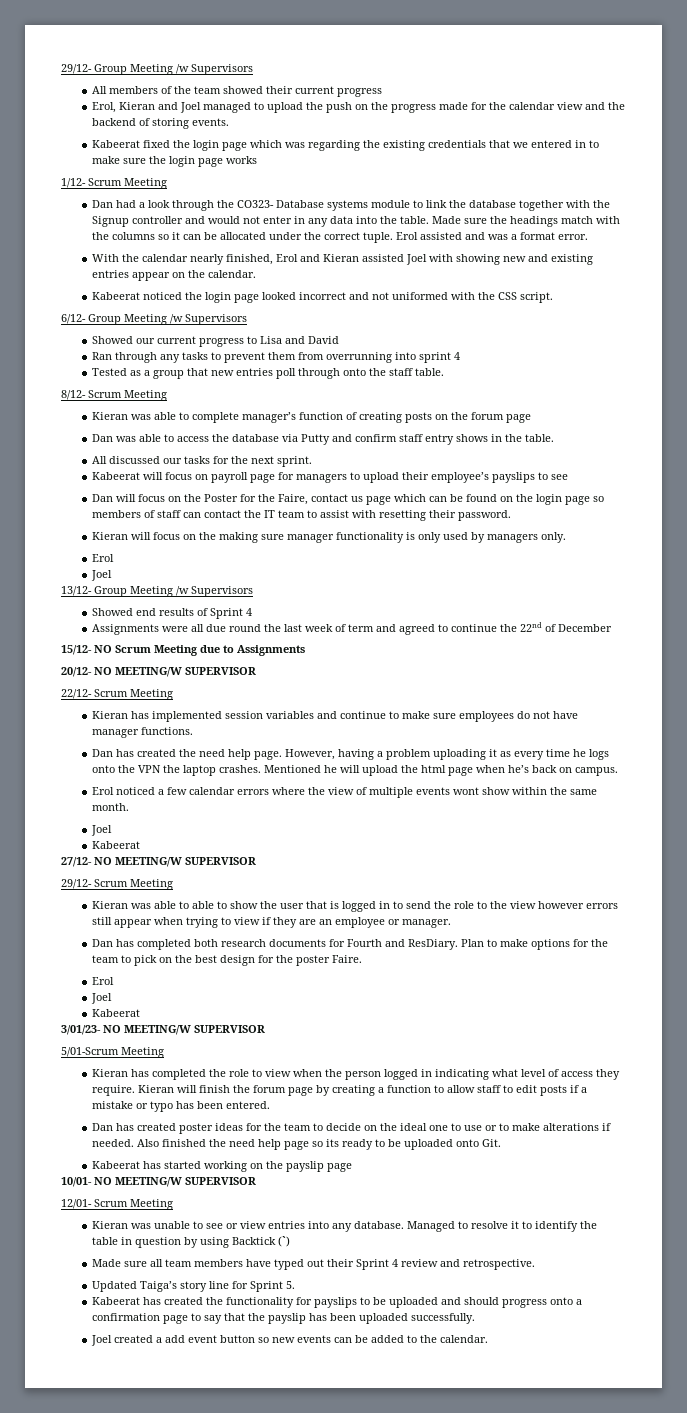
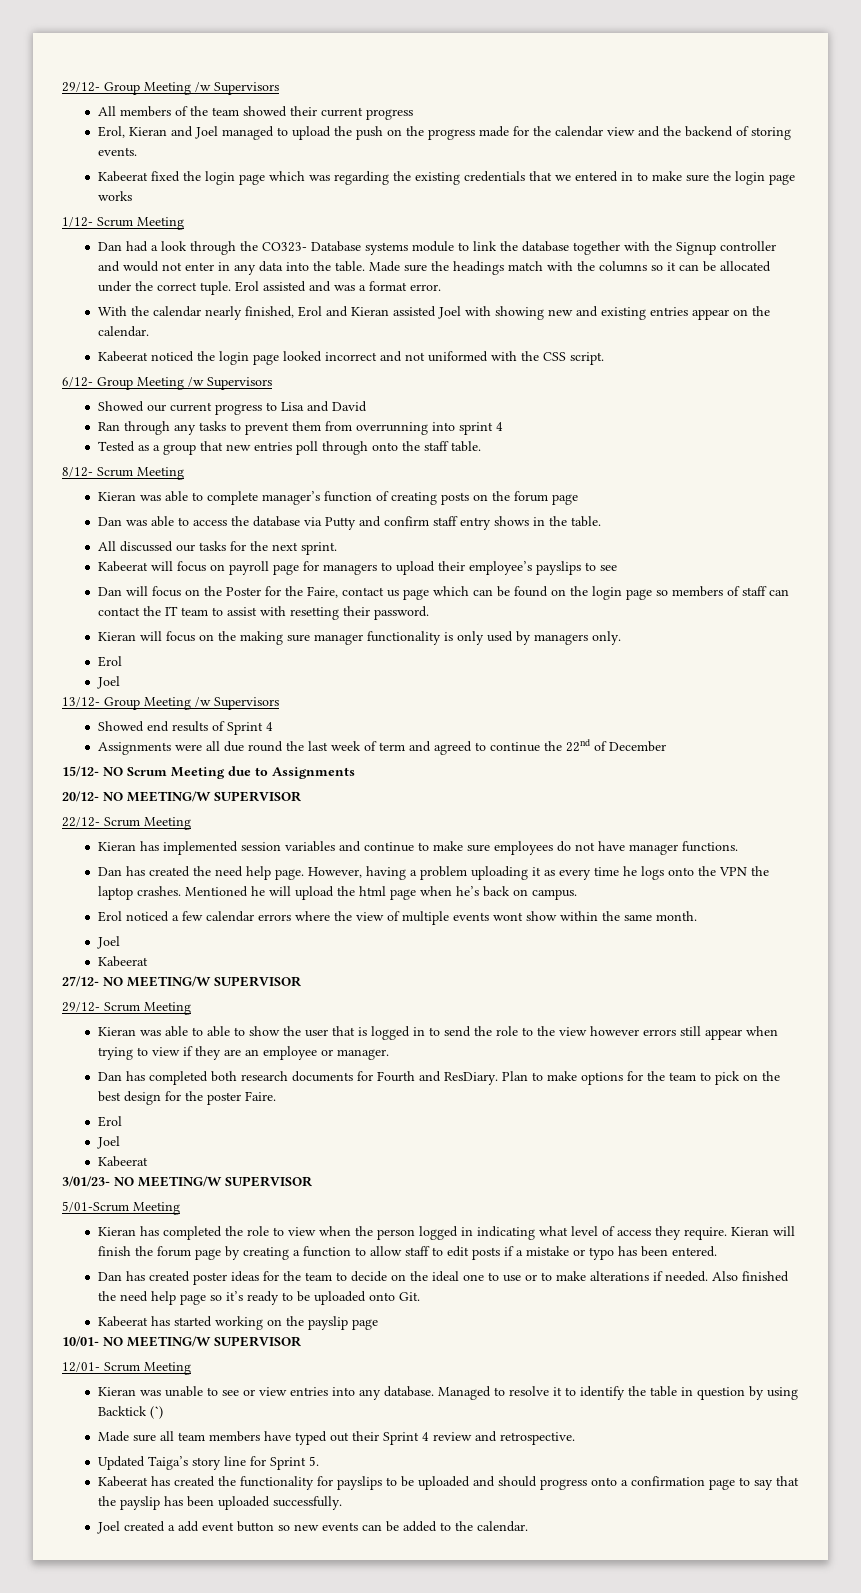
- Also finished the need help page so its ready to be uploaded onto Git.
+ Also finished the need help page so it’s ready to be uploaded onto Git.

